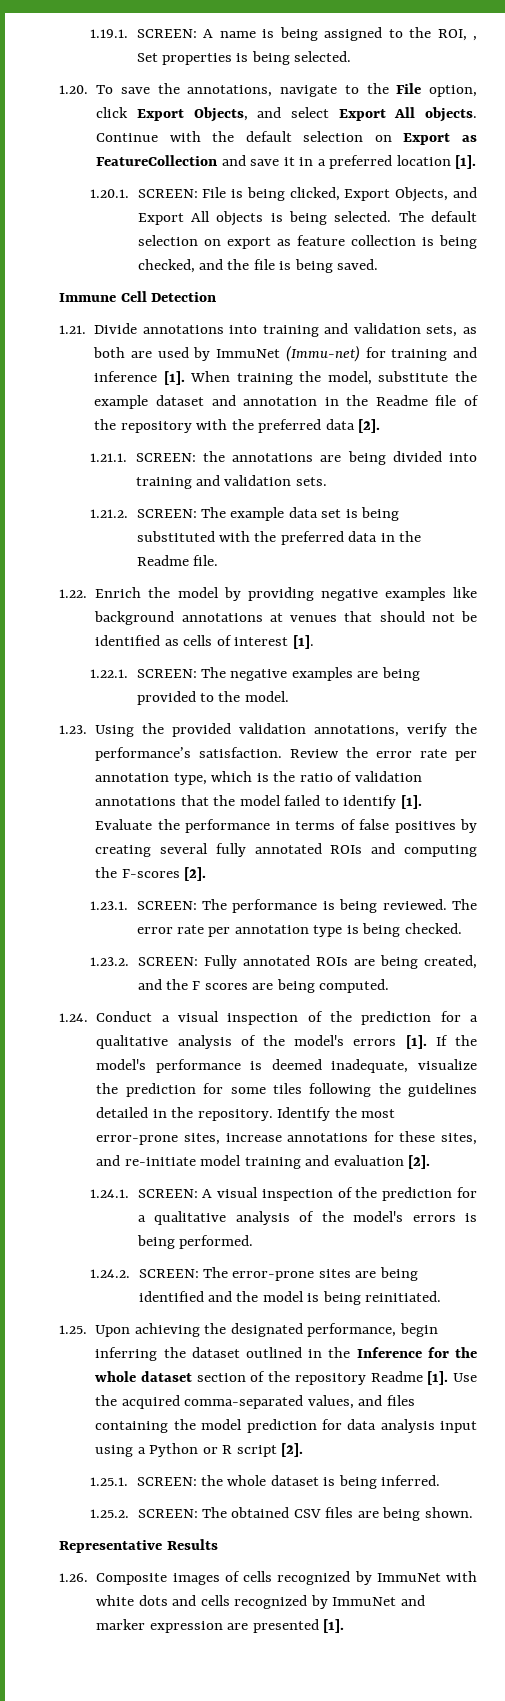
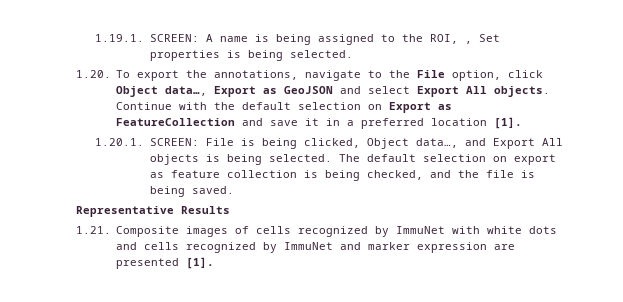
- 1.20. To save the annotations, navigate to the File option, click Export Objects, and select Export All objects.
+ 1.20. To export the annotations, navigate to the File option, click Object data…, Export as GeoJSON and select Export All objects.
- 1.20.1. SCREEN: File is being clicked, Export Objects, and Export All objects is being selected.
+ 1.20.1. SCREEN: File is being clicked, Object data…, and Export All objects is being selected.
- Immune Cell Detection
- 1.21. Divide annotations into training and validation sets, as both are used by ImmuNet (Immu-net) for training and inference [1]. When training the model, substitute the example dataset and annotation in the Readme file of the repository with the preferred data [2].
- 1.21.1. SCREEN: the annotations are being divided into training and validation sets.
- 1.21.2. SCREEN: The example data set is being substituted with the preferred data in the Readme file.
- 1.22. Enrich the model by providing negative examples like background annotations at venues that should not be identified as cells of interest [1].
- 1.22.1. SCREEN: The negative examples are being provided to the model.
- 1.23. Using the provided validation annotations, verify the performance’s satisfaction. Review the error rate per annotation type, which is the ratio of validation annotations that the model failed to identify [1]. Evaluate the performance in terms of false positives by creating several fully annotated ROIs and computing the F-scores [2].
- 1.23.1. SCREEN: The performance is being reviewed. The error rate per annotation type is being checked.
- 1.23.2. SCREEN: Fully annotated ROIs are being created, and the F scores are being computed.
- 1.24. Conduct a visual inspection of the prediction for a qualitative analysis of the model's errors [1]. If the model's performance is deemed inadequate, visualize the prediction for some tiles following the guidelines detailed in the repository. Identify the most error-prone sites, increase annotations for these sites, and re-initiate model training and evaluation [2].
- 1.24.1. SCREEN: A visual inspection of the prediction for a qualitative analysis of the model's errors is being performed.
- 1.24.2. SCREEN: The error-prone sites are being identified and the model is being reinitiated.
- 1.25. Upon achieving the designated performance, begin inferring the dataset outlined in the Inference for the whole dataset section of the repository Readme [1]. Use the acquired comma-separated values, and files containing the model prediction for data analysis input using a Python or R script [2].
- 1.25.1. SCREEN: the whole dataset is being inferred.
- 1.25.2. SCREEN: The obtained CSV files are being shown.
- 1.26. Composite images of cells recognized by ImmuNet with white dots and cells recognized by ImmuNet and marker expression are presented [1].
+ 1.21. Composite images of cells recognized by ImmuNet with white dots and cells recognized by ImmuNet and marker expression are presented [1].

